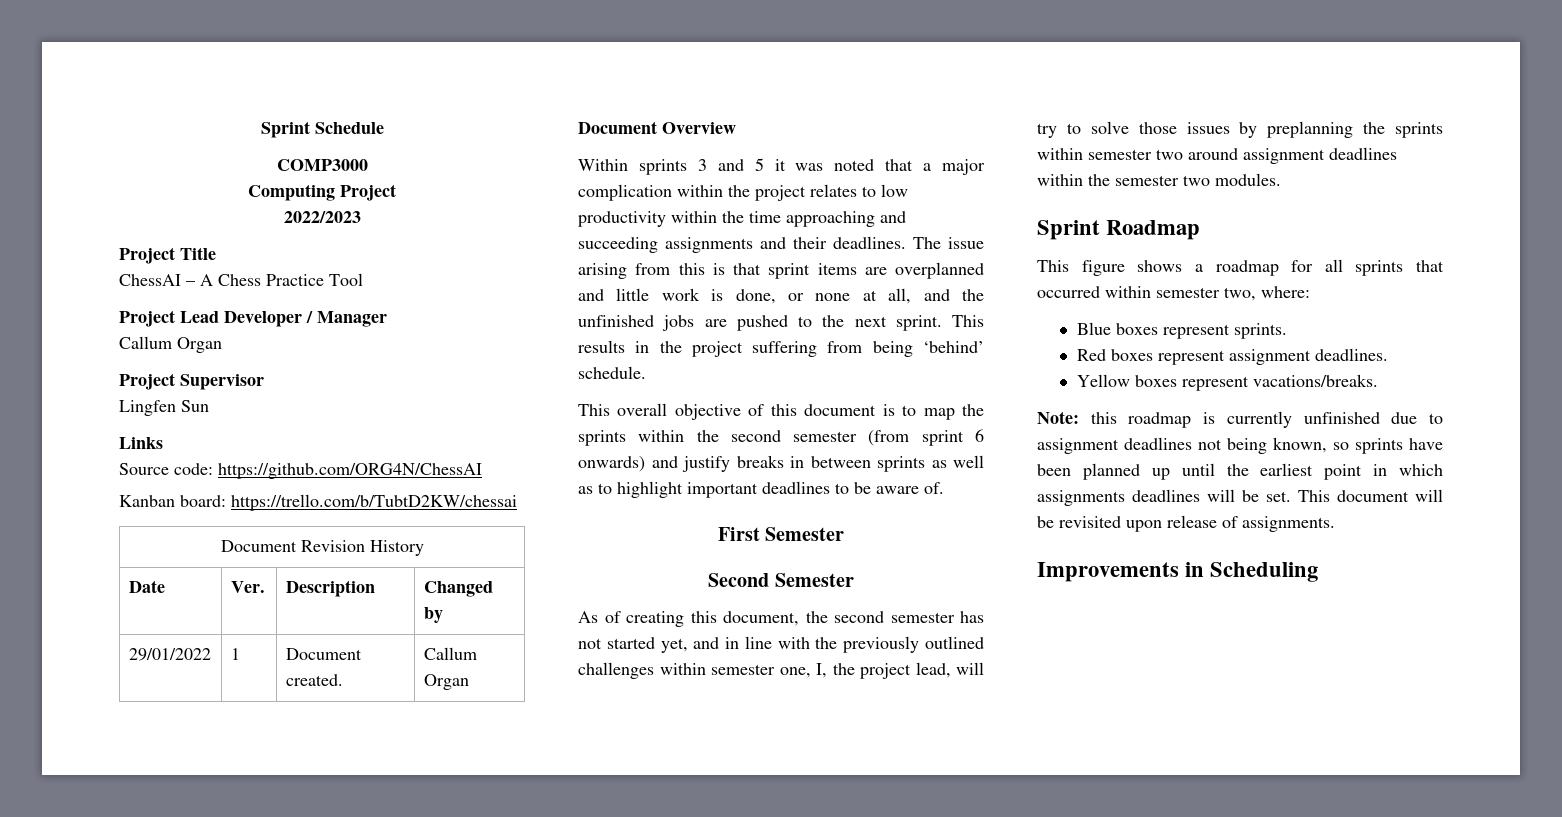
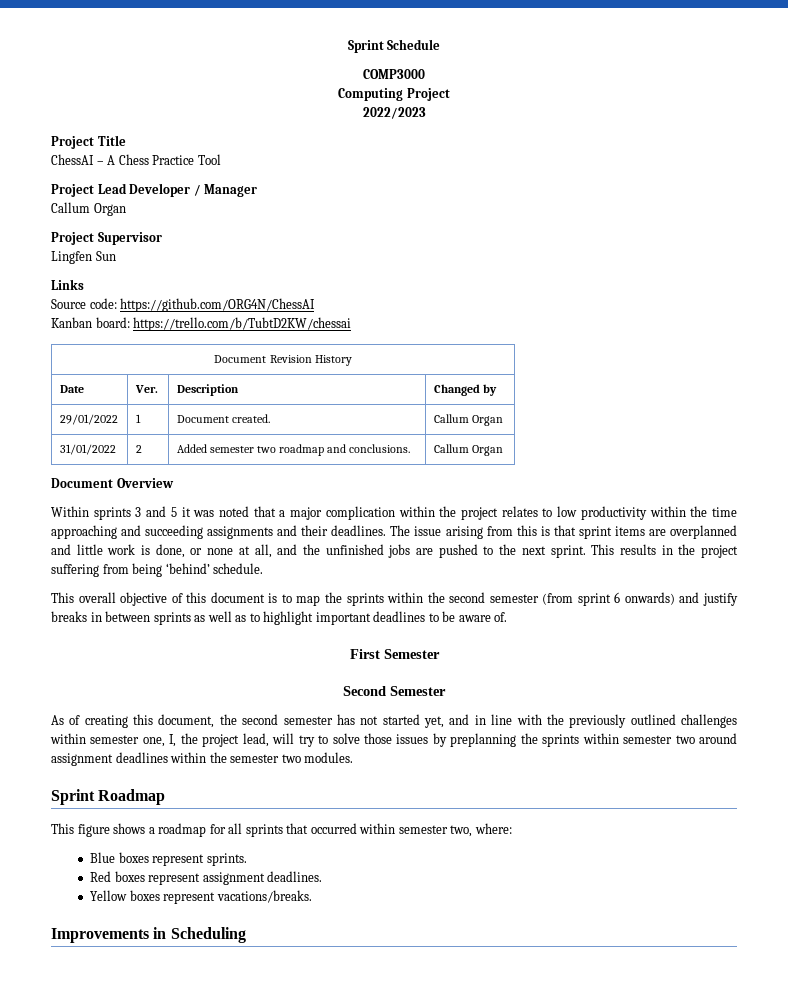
+ 31/01/2022 | 2 | Added semester two roadmap and conclusions. | Callum Organ
- Note: this roadmap is currently unfinished due to assignment deadlines not being known, so sprints have been planned up until the earliest point in which assignments deadlines will be set. This document will be revisited upon release of assignments.

